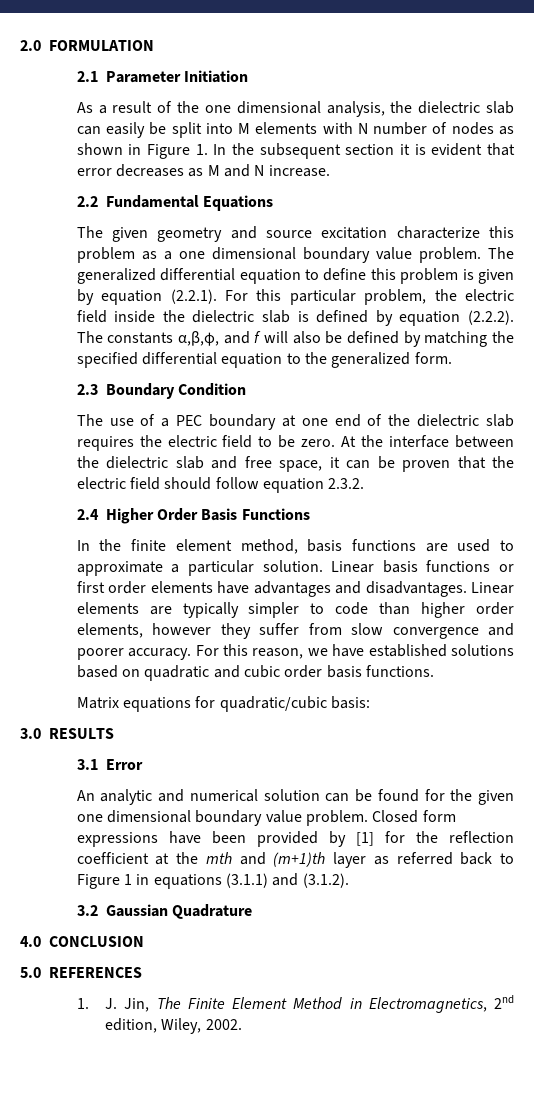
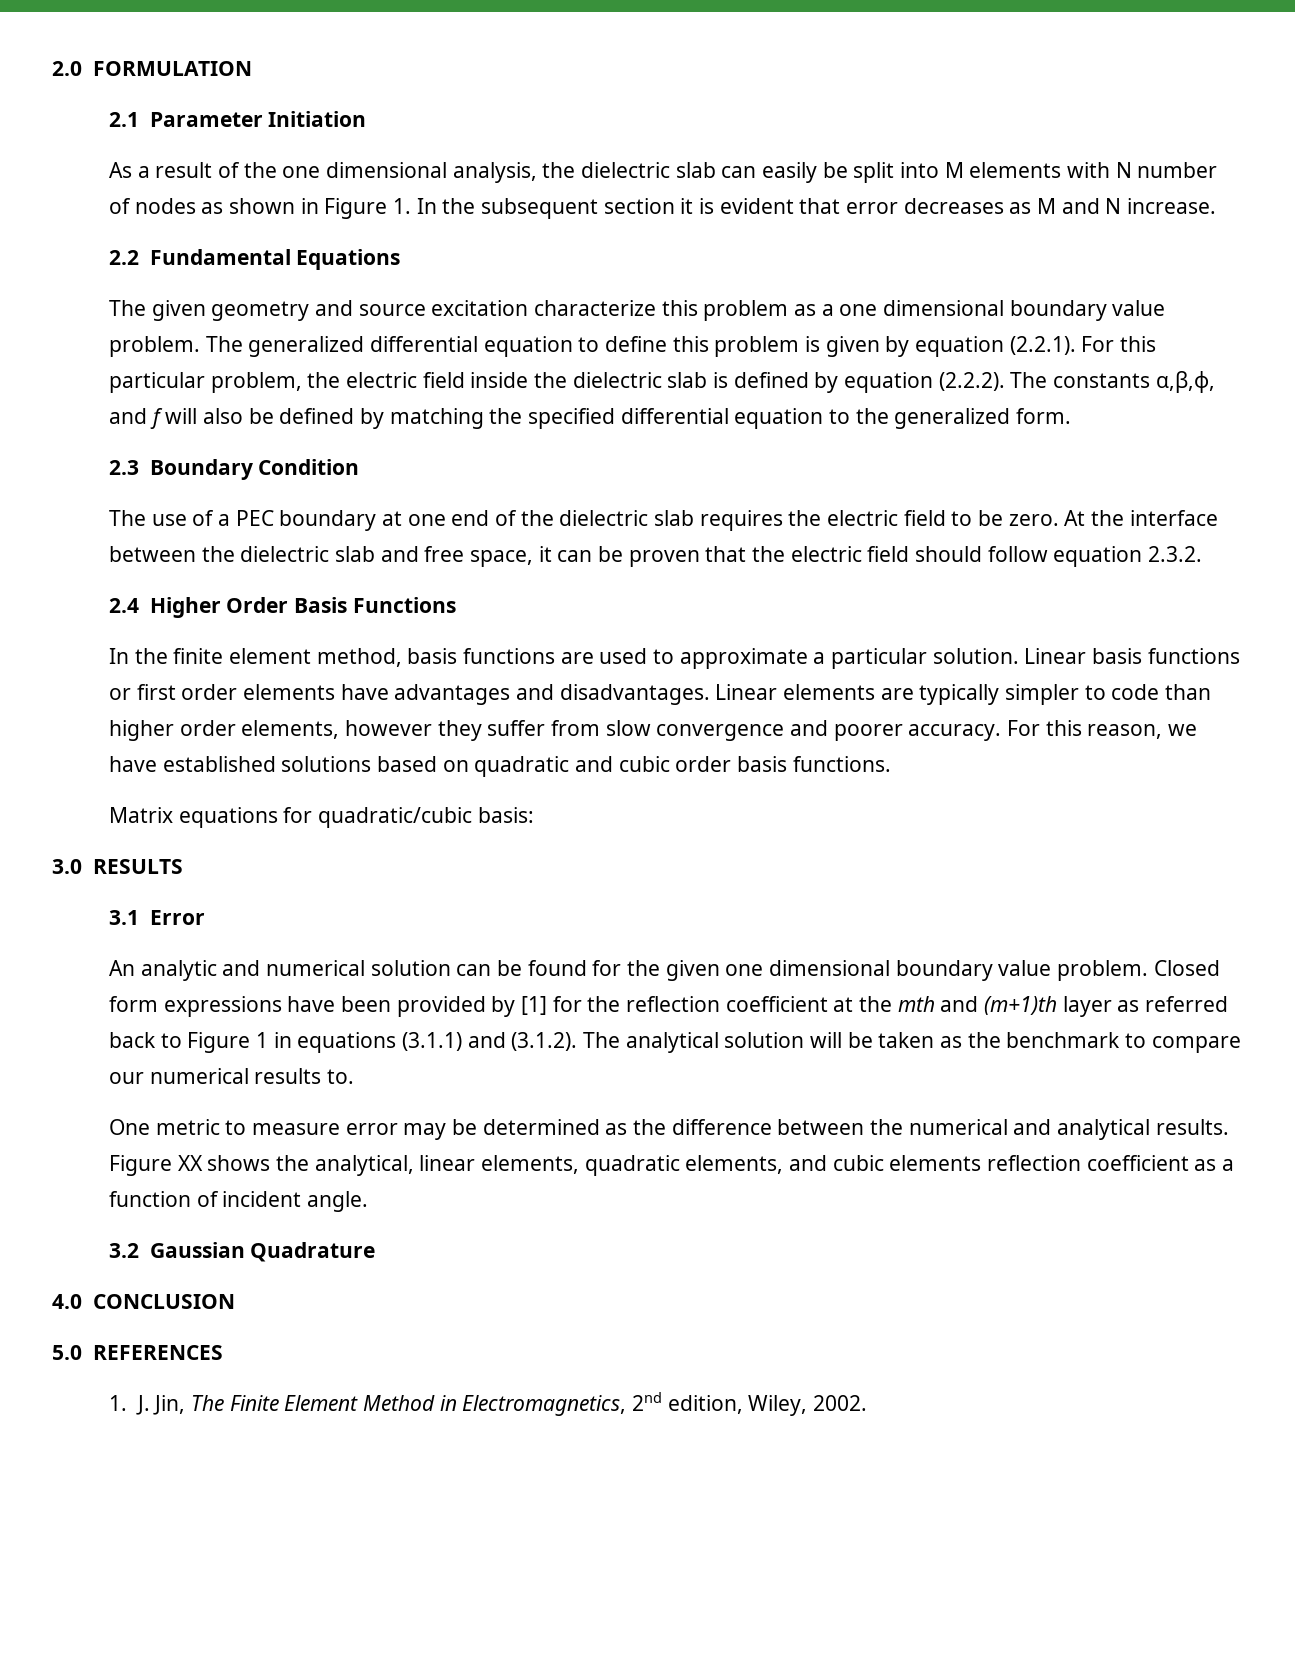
- Closed form expressions have been provided by [1] for the reflection coefficient at the mth and (m+1)th layer as referred back to Figure 1 in equations (3.1.1) and (3.1.2).
+ Closed form expressions have been provided by [1] for the reflection coefficient at the mth and (m+1)th layer as referred back to Figure 1 in equations (3.1.1) and (3.1.2). The analytical solution will be taken as the benchmark to compare our numerical results to.
+ One metric to measure error may be determined as the difference between the numerical and analytical results. Figure XX shows the analytical, linear elements, quadratic elements, and cubic elements reflection coefficient as a function of incident angle.

